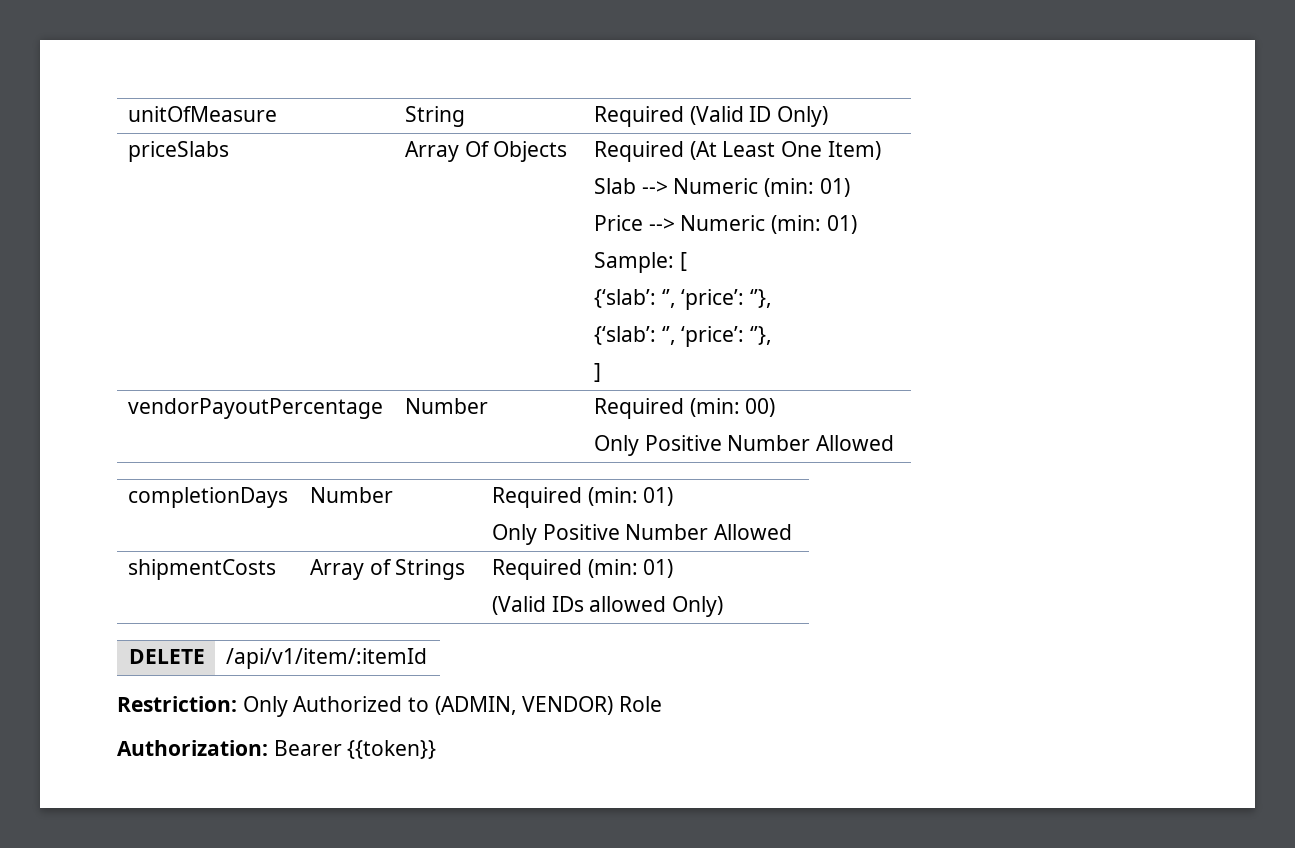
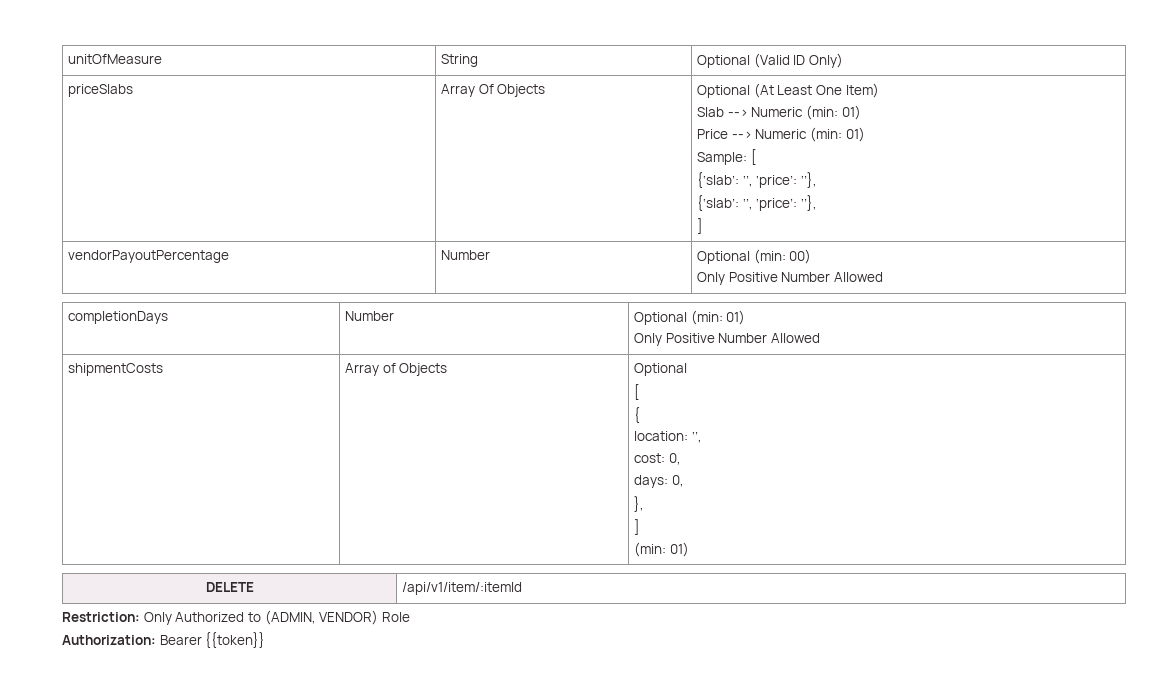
- unitOfMeasure | String | Required (Valid ID Only)
+ unitOfMeasure | String | Optional (Valid ID Only)
- priceSlabs | Array Of Objects | Required (At Least One Item)
+ priceSlabs | Array Of Objects | Optional (At Least One Item)
- vendorPayoutPercentage | Number | Required (min: 00)
+ vendorPayoutPercentage | Number | Optional (min: 00)
- completionDays | Number | Required (min: 01)
+ completionDays | Number | Optional (min: 01)
- shipmentCosts | Array of Strings | Required (min: 01)
- (Valid IDs allowed Only)
+ shipmentCosts | Array of Objects | Optional
+ [
+ {
+ location: ‘’,
+ cost: 0,
+ days: 0,
+ },
+ ]
+ (min: 01)

